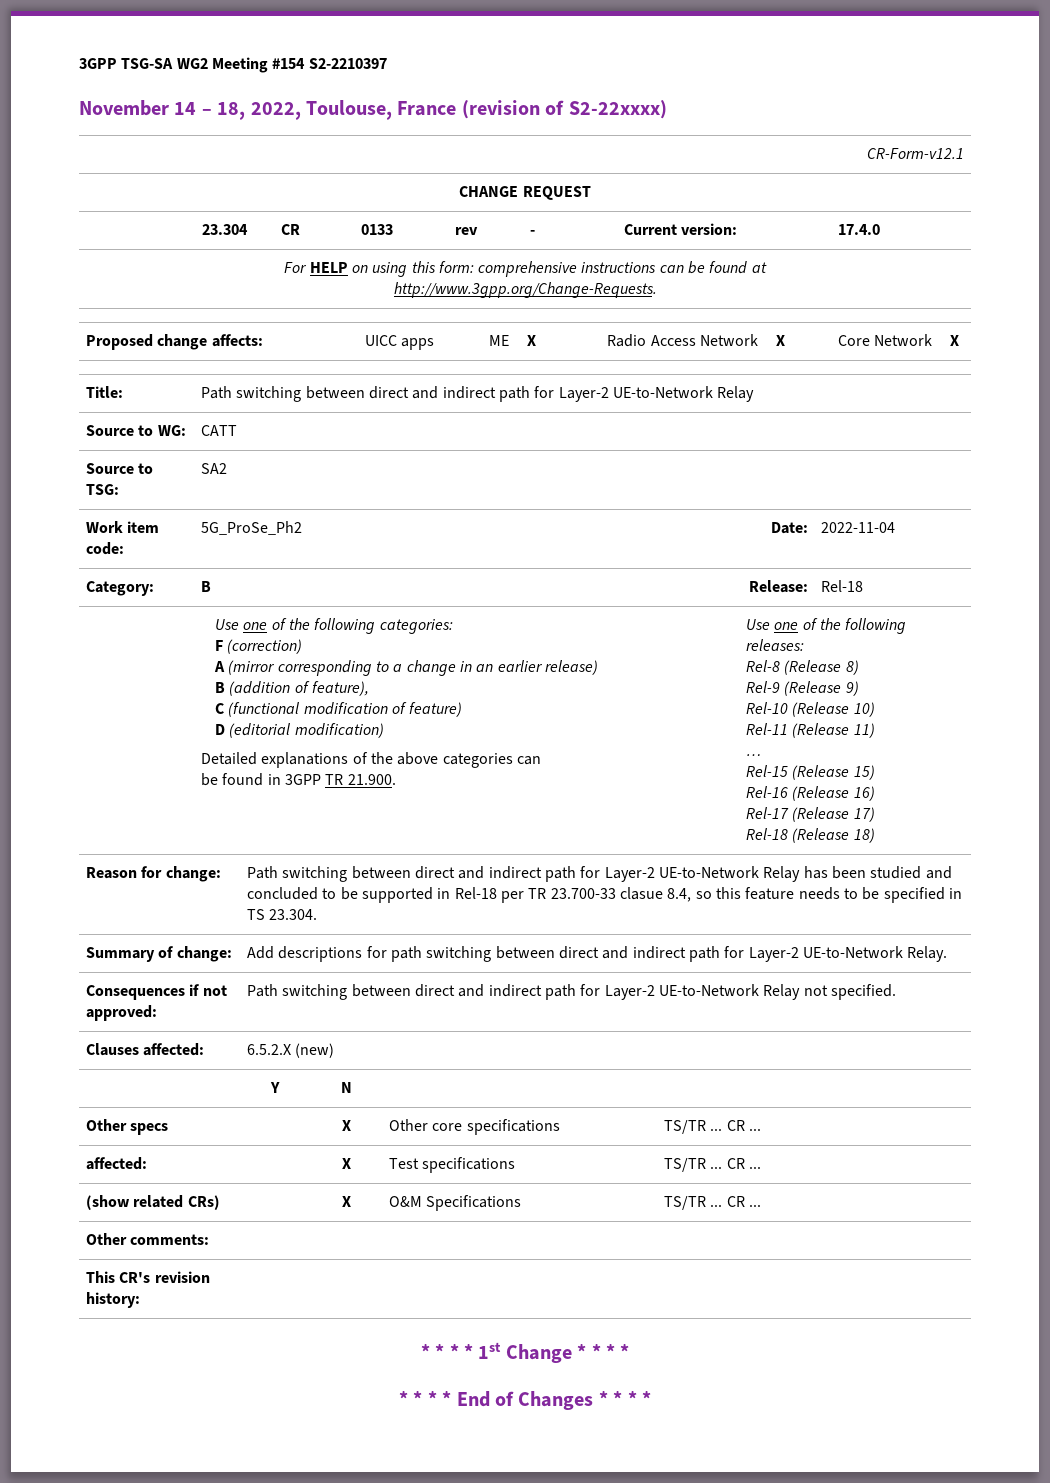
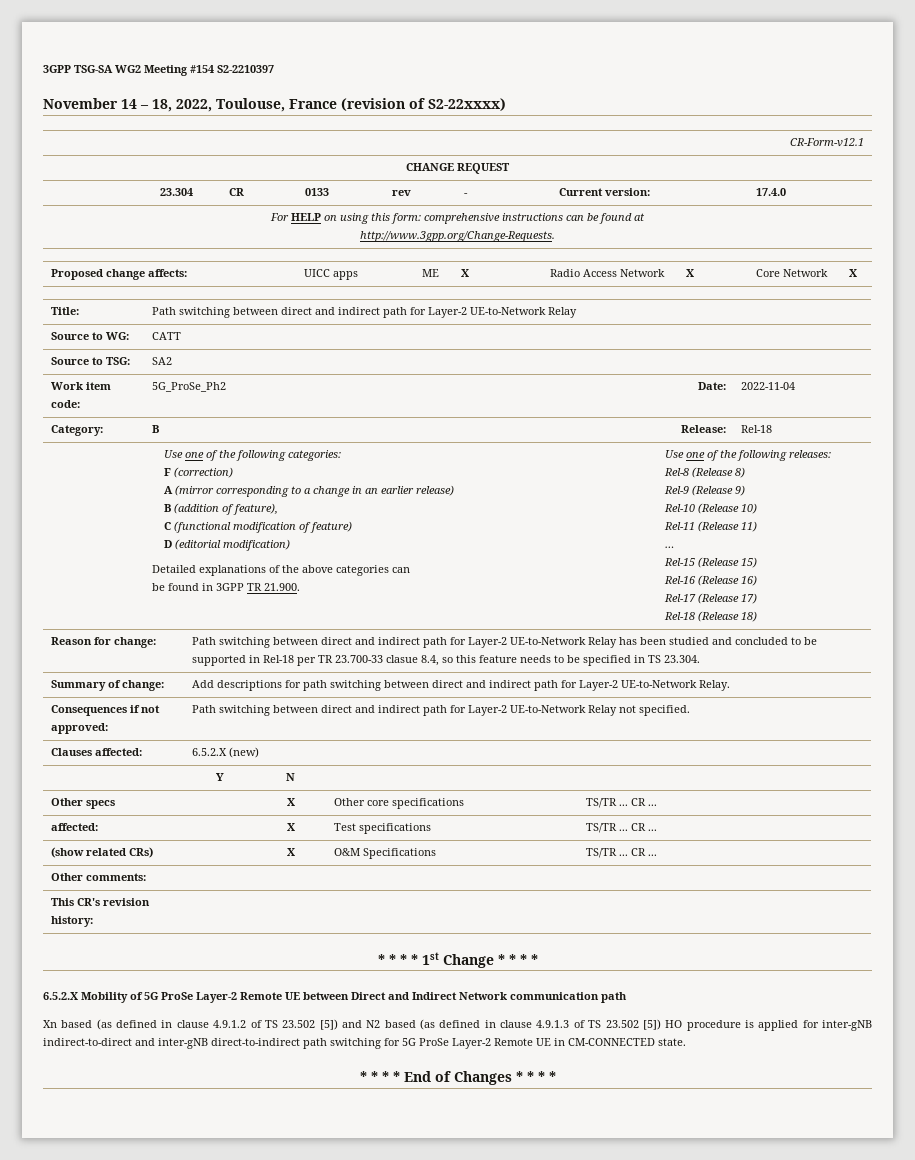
+ 6.5.2.X Mobility of 5G ProSe Layer-2 Remote UE between Direct and Indirect Network communication path
+ Xn based (as defined in clause 4.9.1.2 of TS 23.502 [5]) and N2 based (as defined in clause 4.9.1.3 of TS 23.502 [5]) HO procedure is applied for inter-gNB indirect-to-direct and inter-gNB direct-to-indirect path switching for 5G ProSe Layer-2 Remote UE in CM-CONNECTED state.

